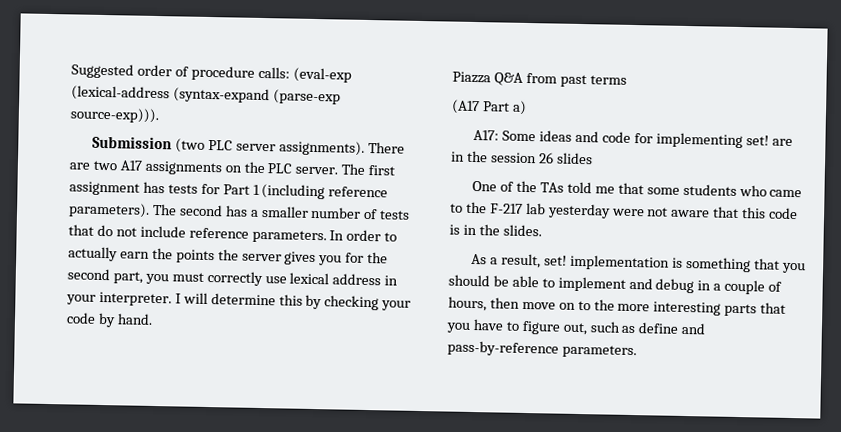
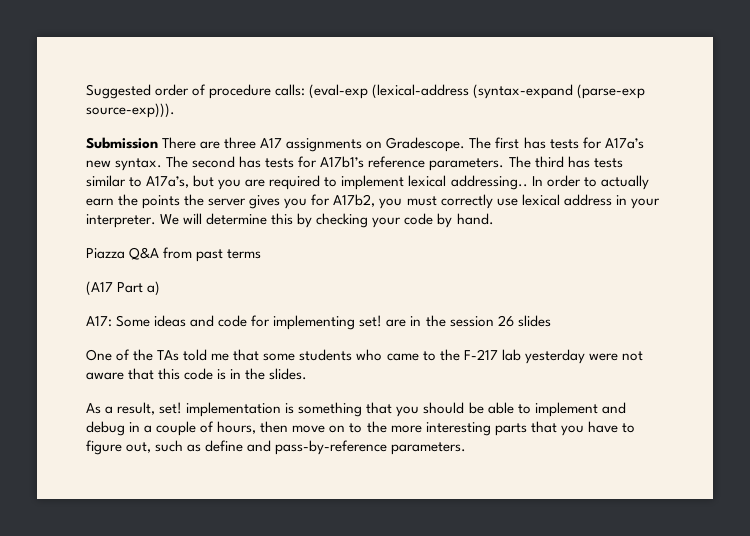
- Submission (two PLC server assignments). There are two A17 assignments on the PLC server.
+ Submission There are three A17 assignments on Gradescope.
- The first assignment has tests for Part 1 (including reference parameters). The second has a smaller number of tests that do not include reference parameters.
+ The first has tests for A17a’s new syntax. The second has tests for A17b1’s reference parameters. The third has tests similar to A17a’s, but you are required to implement lexical addressing..
- In order to actually earn the points the server gives you for the second part, you must correctly use lexical address in your interpreter.
+ In order to actually earn the points the server gives you for A17b2, you must correctly use lexical address in your interpreter.
- I will determine this by checking your code by hand.
+ We will determine this by checking your code by hand.

